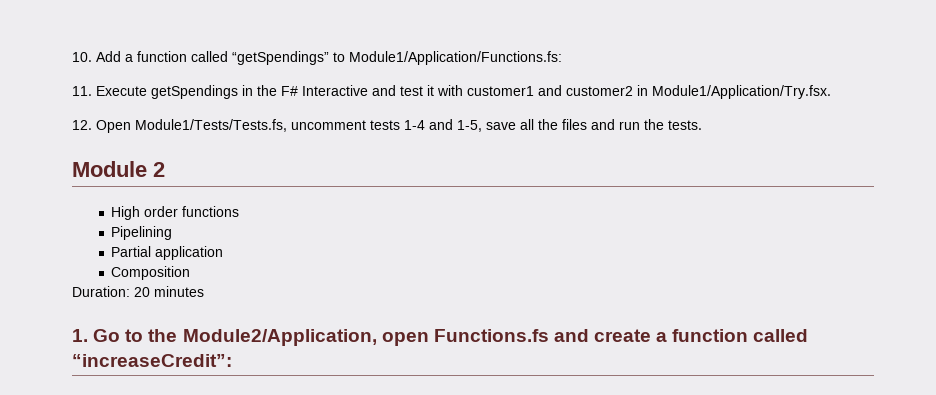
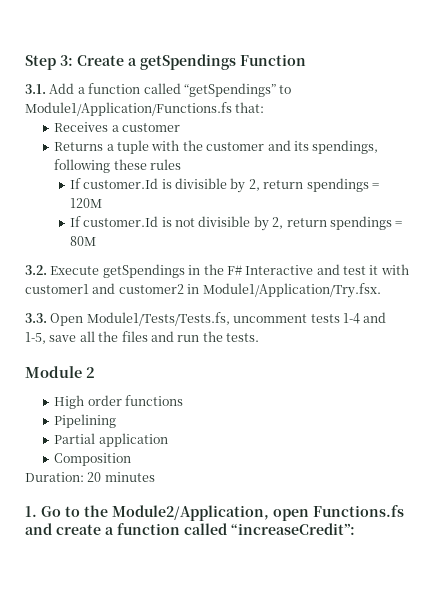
- 10. Add a function called “getSpendings” to Module1/Application/Functions.fs:
- 11. Execute getSpendings in the F# Interactive and test it with customer1 and customer2 in Module1/Application/Try.fsx.
+ Step 3: Create a getSpendings Function
+ 3.1. Add a function called “getSpendings” to Module1/Application/Functions.fs that:
+ Receives a customer
+ Returns a tuple with the customer and its spendings, following these rules
+ If customer.Id is divisible by 2, return spendings = 120M
+ If customer.Id is not divisible by 2, return spendings = 80M
+ 3.2. Execute getSpendings in the F# Interactive and test it with customer1 and customer2 in Module1/Application/Try.fsx.
- 12. Open Module1/Tests/Tests.fs, uncomment tests 1-4 and 1-5, save all the files and run the tests.
+ 3.3. Open Module1/Tests/Tests.fs, uncomment tests 1-4 and 1-5, save all the files and run the tests.

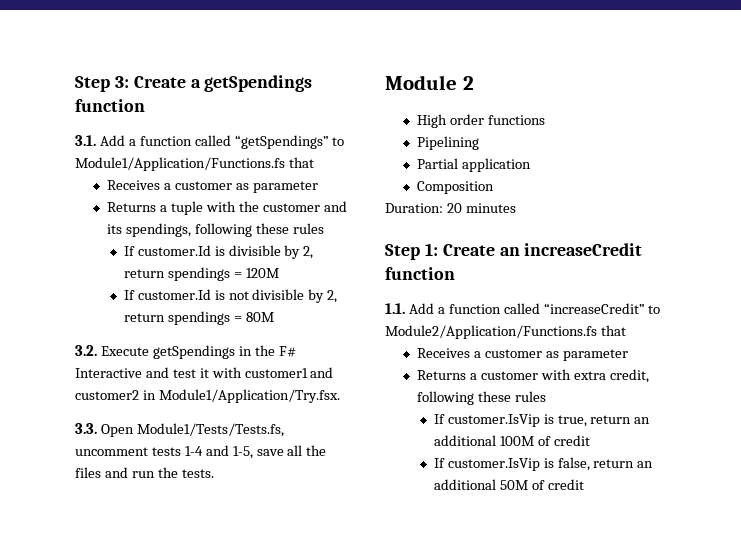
- Step 3: Create a getSpendings Function
+ Step 3: Create a getSpendings function
- 3.1. Add a function called “getSpendings” to Module1/Application/Functions.fs that:
- Receives a customer
+ 3.1. Add a function called “getSpendings” to Module1/Application/Functions.fs that
+ Receives a customer as parameter
- 1. Go to the Module2/Application, open Functions.fs and create a function called “increaseCredit”:
+ Step 1: Create an increaseCredit function
+ 1.1. Add a function called “increaseCredit” to Module2/Application/Functions.fs that
+ Receives a customer as parameter
+ Returns a customer with extra credit, following these rules
+ If customer.IsVip is true, return an additional 100M of credit
+ If customer.IsVip is false, return an additional 50M of credit

